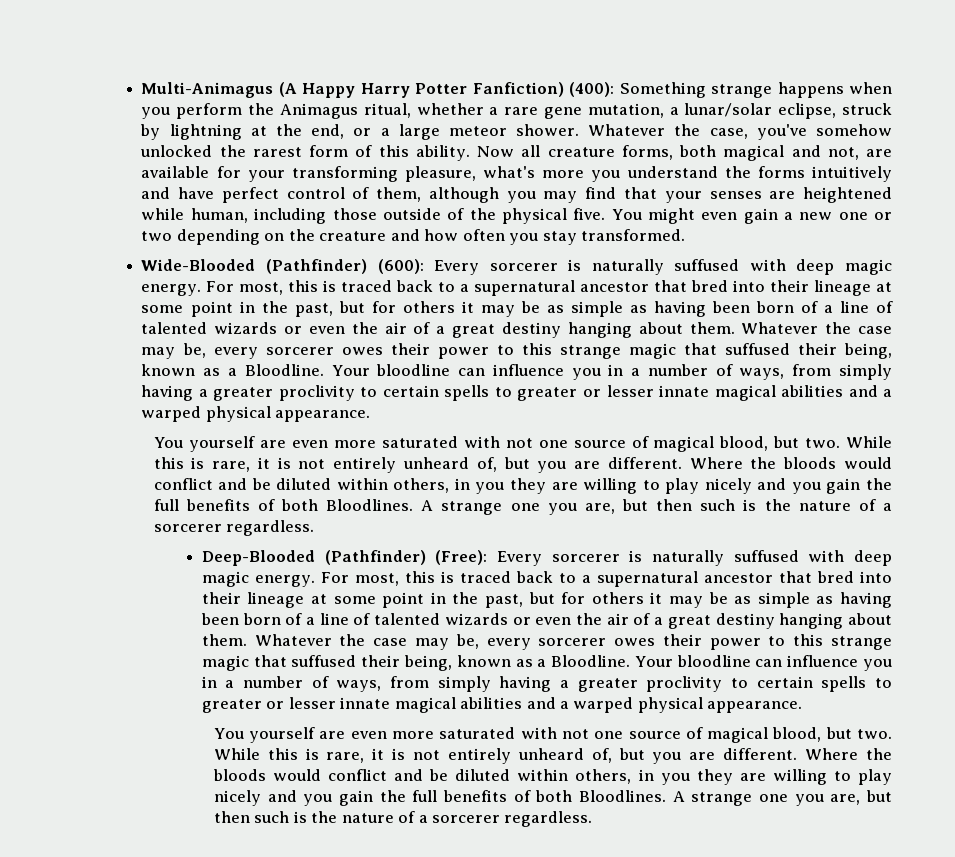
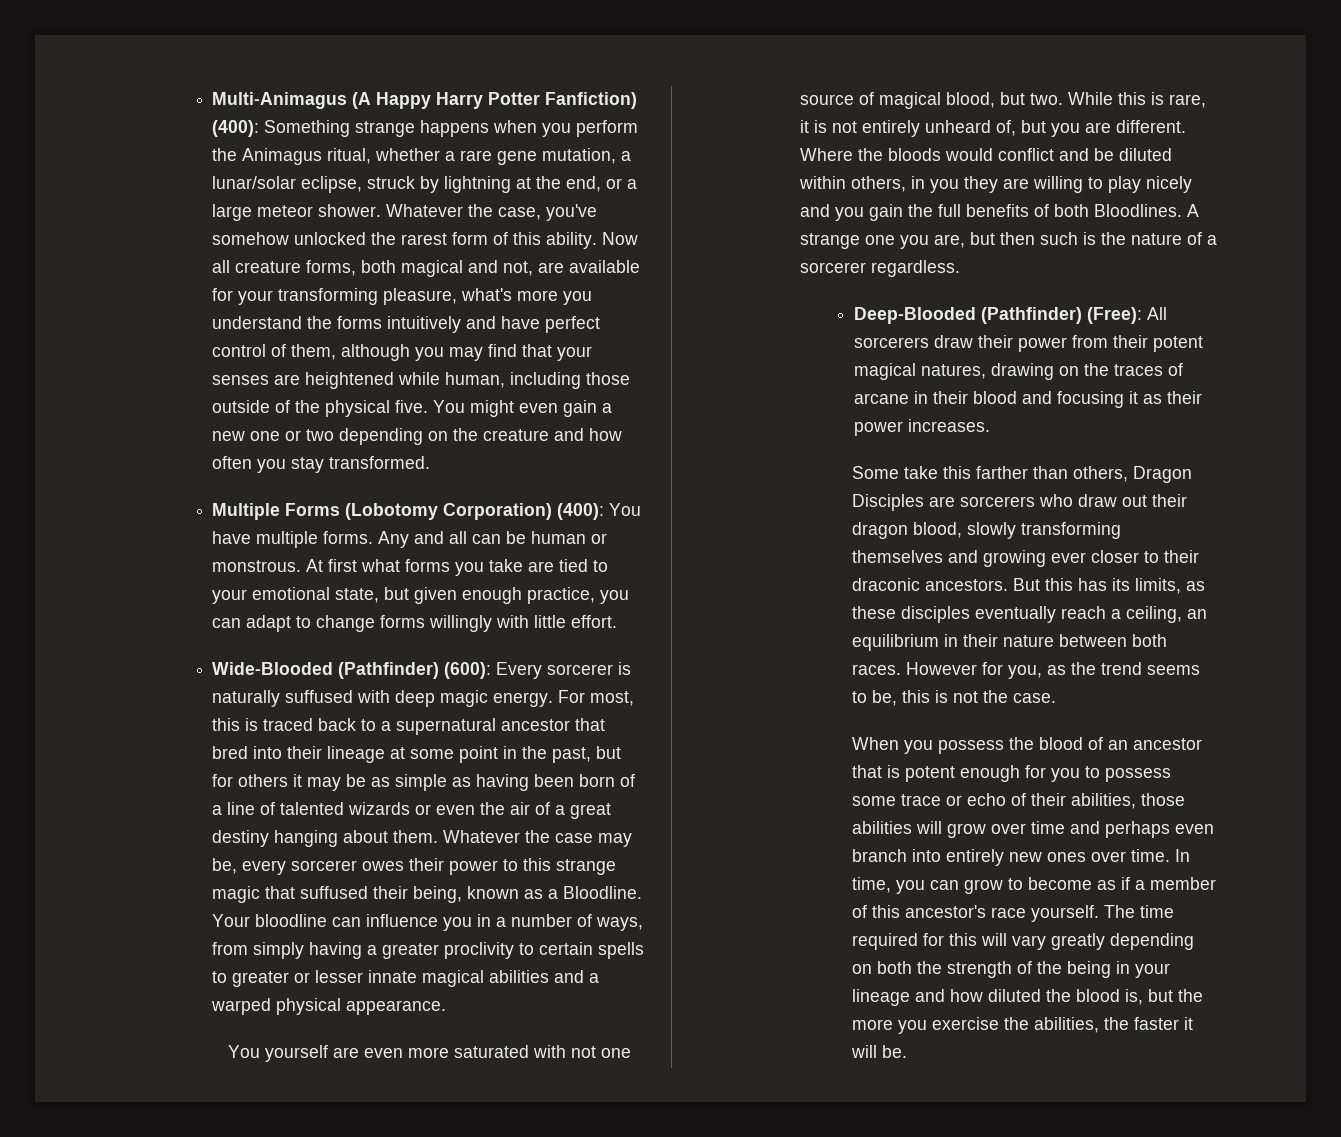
+ Multiple Forms (Lobotomy Corporation) (400): You have multiple forms. Any and all can be human or monstrous. At first what forms you take are tied to your emotional state, but given enough practice, you can adapt to change forms willingly with little effort.
- Deep-Blooded (Pathfinder) (Free): Every sorcerer is naturally suffused with deep magic energy. For most, this is traced back to a supernatural ancestor that bred into their lineage at some point in the past, but for others it may be as simple as having been born of a line of talented wizards or even the air of a great destiny hanging about them. Whatever the case may be, every sorcerer owes their power to this strange magic that suffused their being, known as a Bloodline. Your bloodline can influence you in a number of ways, from simply having a greater proclivity to certain spells to greater or lesser innate magical abilities and a warped physical appearance.
- You yourself are even more saturated with not one source of magical blood, but two. While this is rare, it is not entirely unheard of, but you are different. Where the bloods would conflict and be diluted within others, in you they are willing to play nicely and you gain the full benefits of both Bloodlines. A strange one you are, but then such is the nature of a sorcerer regardless.
+ Deep-Blooded (Pathfinder) (Free): All sorcerers draw their power from their potent magical natures, drawing on the traces of arcane in their blood and focusing it as their power increases.
+ Some take this farther than others, Dragon Disciples are sorcerers who draw out their dragon blood, slowly transforming themselves and growing ever closer to their draconic ancestors. But this has its limits, as these disciples eventually reach a ceiling, an equilibrium in their nature between both races. However for you, as the trend seems to be, this is not the case.
+ When you possess the blood of an ancestor that is potent enough for you to possess some trace or echo of their abilities, those abilities will grow over time and perhaps even branch into entirely new ones over time. In time, you can grow to become as if a member of this ancestor's race yourself. The time required for this will vary greatly depending on both the strength of the being in your lineage and how diluted the blood is, but the more you exercise the abilities, the faster it will be.

